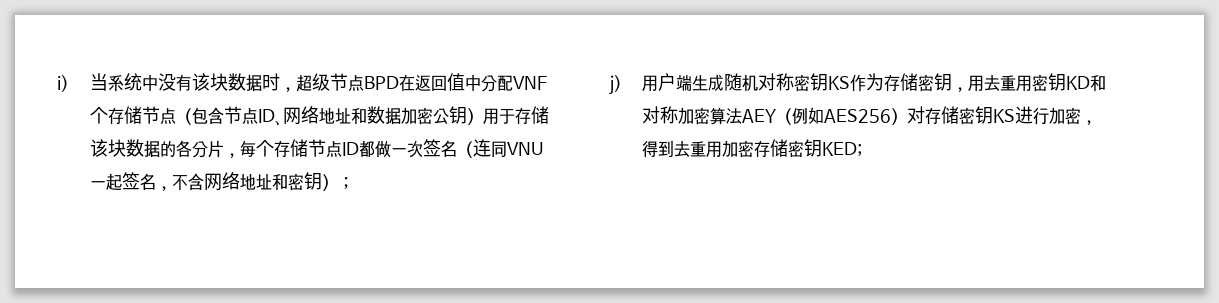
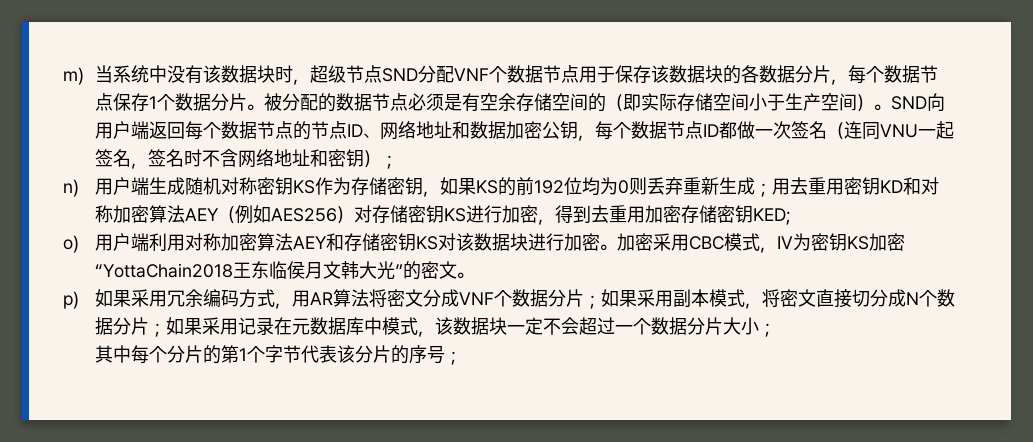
- i)当系统中没有该块数据时，超级节点BPD在返回值中分配VNF个存储节点（包含节点ID、网络地址和数据加密公钥）用于存储该块数据的各分片，每个存储节点ID都做一次签名（连同VNU一起签名，不含网络地址和密钥）；
+ m)当系统中没有该数据块时，超级节点SND分配VNF个数据节点用于保存该数据块的各数据分片，每个数据节点保存1个数据分片。被分配的数据节点必须是有空余存储空间的（即实际存储空间小于生产空间）。SND向用户端返回每个数据节点的节点ID、网络地址和数据加密公钥，每个数据节点ID都做一次签名（连同VNU一起签名，签名时不含网络地址和密钥）；
- j)用户端生成随机对称密钥KS作为存储密钥，用去重用密钥KD和对称加密算法AEY（例如AES256）对存储密钥KS进行加密，得到去重用加密存储密钥KED;
+ n)用户端生成随机对称密钥KS作为存储密钥，如果KS的前192位均为0则丢弃重新生成；用去重用密钥KD和对称加密算法AEY（例如AES256）对存储密钥KS进行加密，得到去重用加密存储密钥KED;
+ o)用户端利用对称加密算法AEY和存储密钥KS对该数据块进行加密。加密采用CBC模式，IV为密钥KS加密“YottaChain2018王东临侯月文韩大光”的密文。
+ p)如果采用冗余编码方式，用AR算法将密文分成VNF个数据分片；如果采用副本模式，将密文直接切分成N个数据分片；如果采用记录在元数据库中模式，该数据块一定不会超过一个数据分片大小；
+ 其中每个分片的第1个字节代表该分片的序号；

